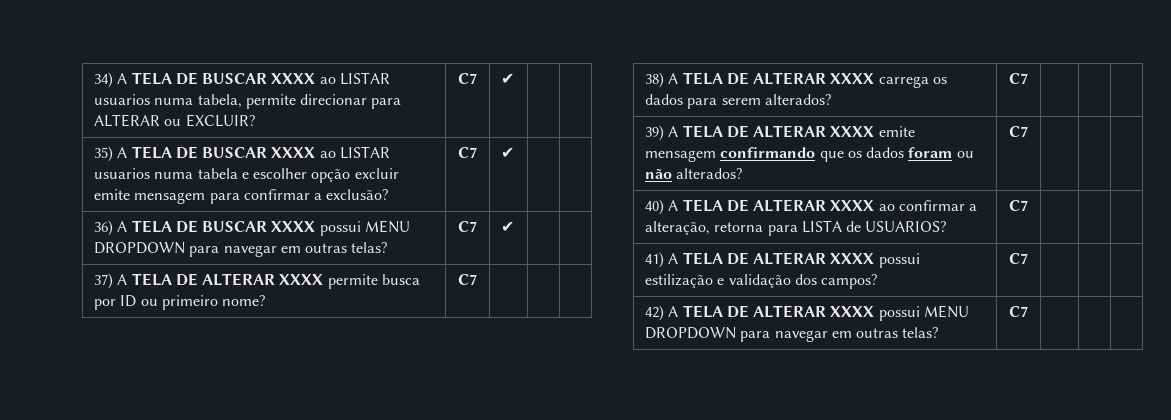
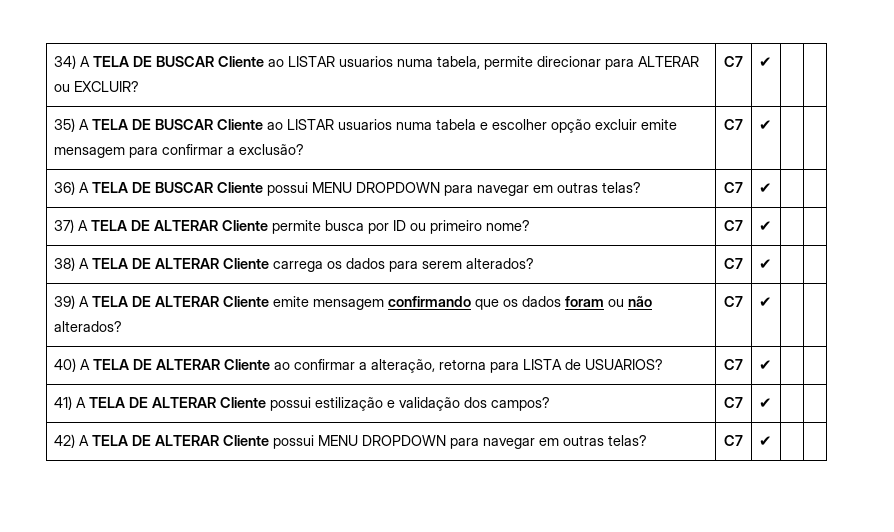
- 34) A TELA DE BUSCAR XXXX ao LISTAR usuarios numa tabela, permite direcionar para ALTERAR ou EXCLUIR? | C7 | ✔ | |
+ 34) A TELA DE BUSCAR Cliente ao LISTAR usuarios numa tabela, permite direcionar para ALTERAR ou EXCLUIR? | C7 | ✔ | |
- 35) A TELA DE BUSCAR XXXX ao LISTAR usuarios numa tabela e escolher opção excluir emite mensagem para confirmar a exclusão? | C7 | ✔ | |
+ 35) A TELA DE BUSCAR Cliente ao LISTAR usuarios numa tabela e escolher opção excluir emite mensagem para confirmar a exclusão? | C7 | ✔ | |
- 36) A TELA DE BUSCAR XXXX possui MENU DROPDOWN para navegar em outras telas? | C7 | ✔ | |
+ 36) A TELA DE BUSCAR Cliente possui MENU DROPDOWN para navegar em outras telas? | C7 | ✔ | |
- 37) A TELA DE ALTERAR XXXX permite busca por ID ou primeiro nome? | C7 | | |
+ 37) A TELA DE ALTERAR Cliente permite busca por ID ou primeiro nome? | C7 | ✔ | |
- 38) A TELA DE ALTERAR XXXX carrega os dados para serem alterados? | C7 | | |
+ 38) A TELA DE ALTERAR Cliente carrega os dados para serem alterados? | C7 | ✔ | |
- 39) A TELA DE ALTERAR XXXX emite mensagem confirmando que os dados foram ou não alterados? | C7 | | |
+ 39) A TELA DE ALTERAR Cliente emite mensagem confirmando que os dados foram ou não alterados? | C7 | ✔ | |
- 40) A TELA DE ALTERAR XXXX ao confirmar a alteração, retorna para LISTA de USUARIOS? | C7 | | |
+ 40) A TELA DE ALTERAR Cliente ao confirmar a alteração, retorna para LISTA de USUARIOS? | C7 | ✔ | |
- 41) A TELA DE ALTERAR XXXX possui estilização e validação dos campos? | C7 | | |
+ 41) A TELA DE ALTERAR Cliente possui estilização e validação dos campos? | C7 | ✔ | |
- 42) A TELA DE ALTERAR XXXX possui MENU DROPDOWN para navegar em outras telas? | C7 | | |
+ 42) A TELA DE ALTERAR Cliente possui MENU DROPDOWN para navegar em outras telas? | C7 | ✔ | |

